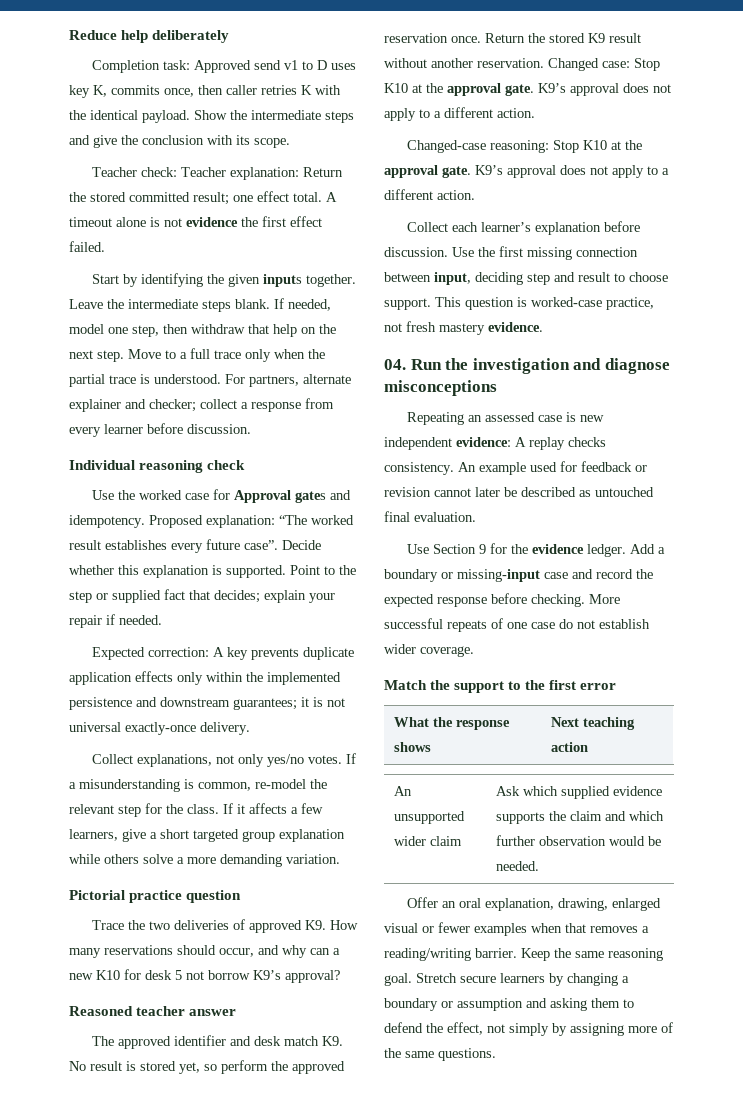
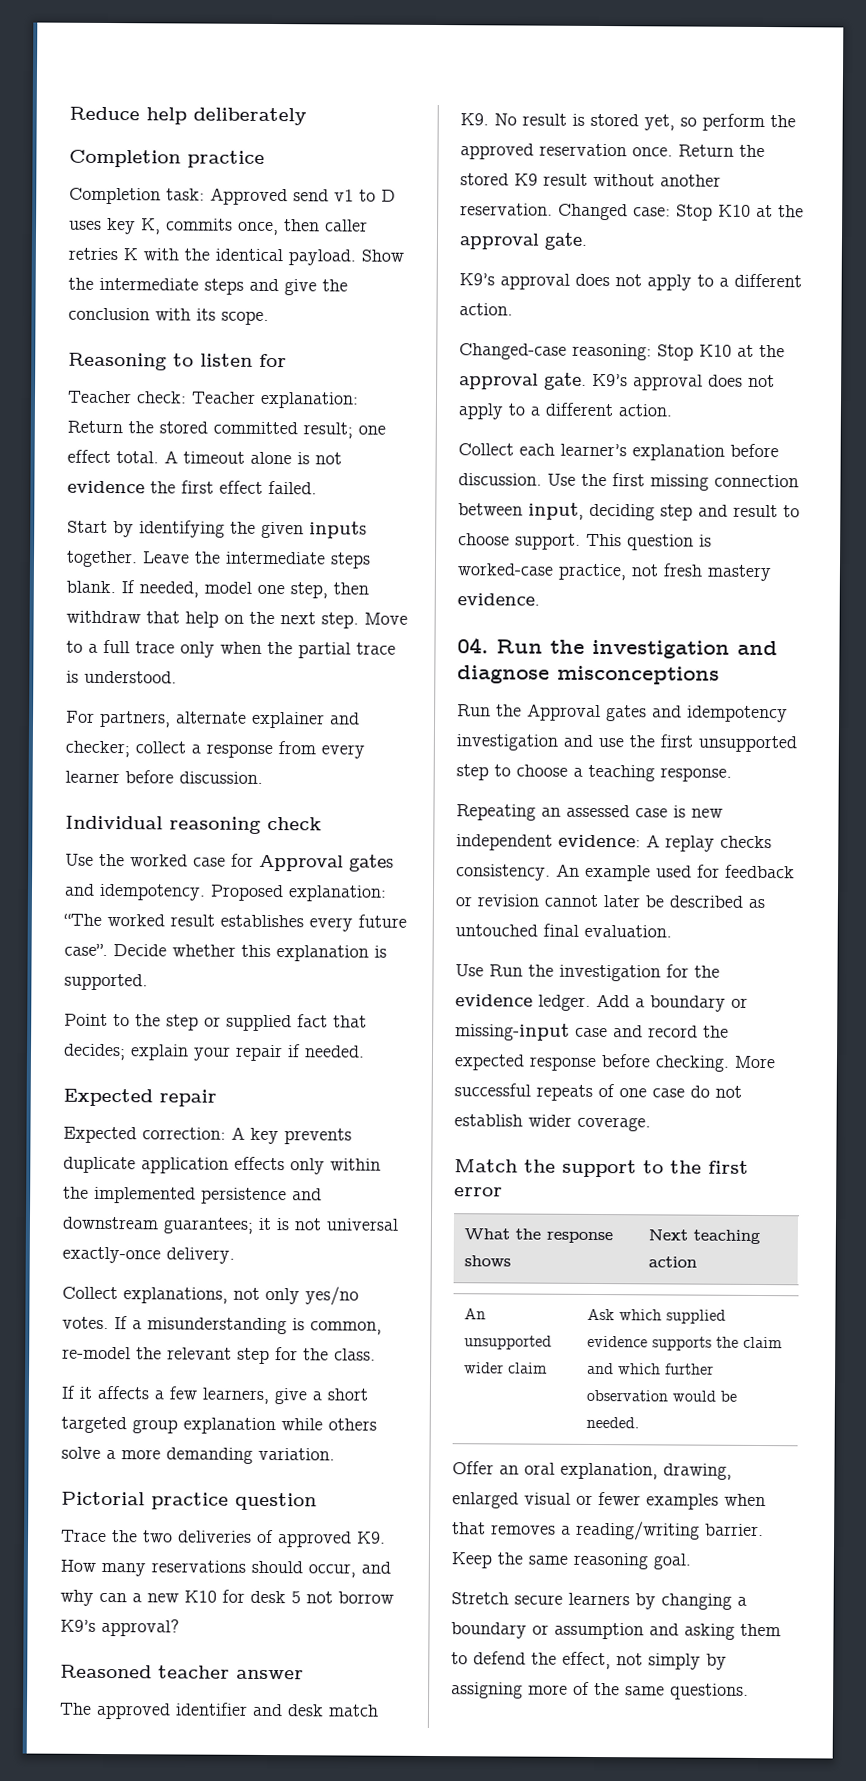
+ Completion practice
+ Reasoning to listen for
- Move to a full trace only when the partial trace is understood. For partners, alternate explainer and checker; collect a response from every learner before discussion.
+ Move to a full trace only when the partial trace is understood.
+ For partners, alternate explainer and checker; collect a response from every learner before discussion.
- Decide whether this explanation is supported. Point to the step or supplied fact that decides; explain your repair if needed.
+ Decide whether this explanation is supported.
+ Point to the step or supplied fact that decides; explain your repair if needed.
+ Expected repair
- If a misunderstanding is common, re-model the relevant step for the class. If it affects a few learners, give a short targeted group explanation while others solve a more demanding variation.
+ If a misunderstanding is common, re-model the relevant step for the class.
+ If it affects a few learners, give a short targeted group explanation while others solve a more demanding variation.
- Changed case: Stop K10 at the approval gate. K9’s approval does not apply to a different action.
+ Changed case: Stop K10 at the approval gate.
+ K9’s approval does not apply to a different action.
+ Run the Approval gates and idempotency investigation and use the first unsupported step to choose a teaching response.
- Use Section 9 for the evidence ledger.
+ Use Run the investigation for the evidence ledger.
- Keep the same reasoning goal. Stretch secure learners by changing a boundary or assumption and asking them to defend the effect, not simply by assigning more of the same questions.
+ Keep the same reasoning goal.
+ Stretch secure learners by changing a boundary or assumption and asking them to defend the effect, not simply by assigning more of the same questions.

